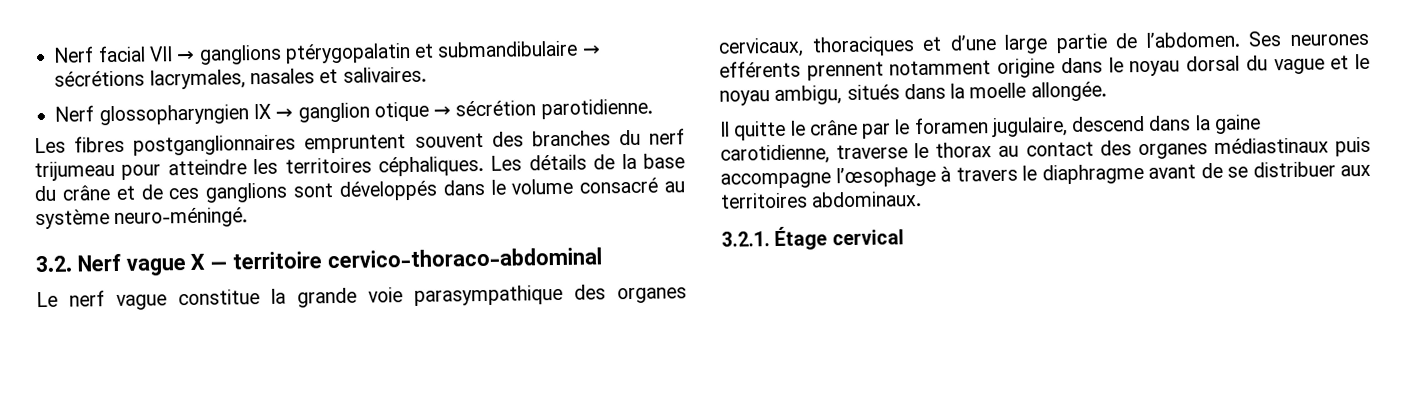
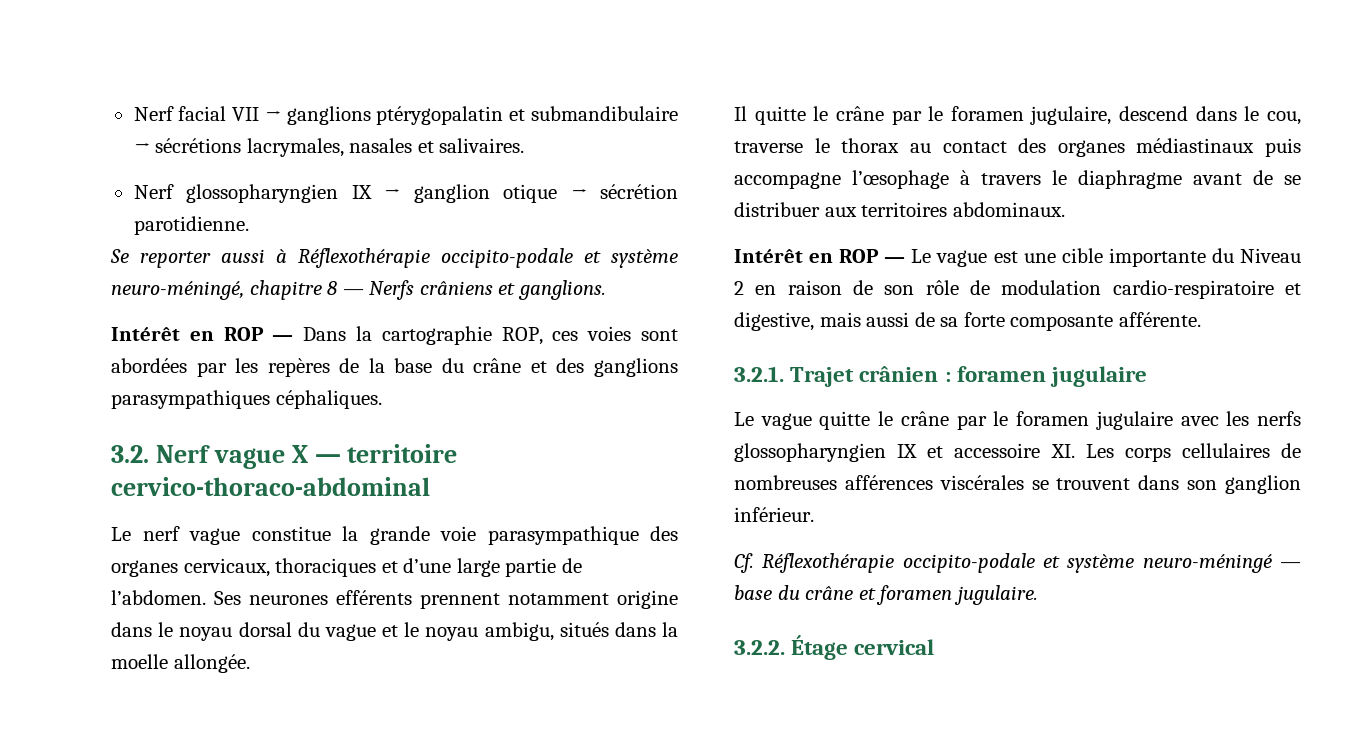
- Les fibres postganglionnaires empruntent souvent des branches du nerf trijumeau pour atteindre les territoires céphaliques. Les détails de la base du crâne et de ces ganglions sont développés dans le volume consacré au système neuro-méningé.
+ Se reporter aussi à Réflexothérapie occipito-podale et système neuro-méningé, chapitre 8 — Nerfs crâniens et ganglions.
+ Intérêt en ROP — Dans la cartographie ROP, ces voies sont abordées par les repères de la base du crâne et des ganglions parasympathiques céphaliques.
- Il quitte le crâne par le foramen jugulaire, descend dans la gaine carotidienne, traverse le thorax au contact des organes médiastinaux puis accompagne l’œsophage à travers le diaphragme avant de se distribuer aux territoires abdominaux.
+ Il quitte le crâne par le foramen jugulaire, descend dans le cou, traverse le thorax au contact des organes médiastinaux puis accompagne l’œsophage à travers le diaphragme avant de se distribuer aux territoires abdominaux.
- 3.2.1. Étage cervical
+ Intérêt en ROP — Le vague est une cible importante du Niveau 2 en raison de son rôle de modulation cardio-respiratoire et digestive, mais aussi de sa forte composante afférente.
+ 3.2.1. Trajet crânien : foramen jugulaire
+ Le vague quitte le crâne par le foramen jugulaire avec les nerfs glossopharyngien IX et accessoire XI. Les corps cellulaires de nombreuses afférences viscérales se trouvent dans son ganglion inférieur.
+ Cf. Réflexothérapie occipito-podale et système neuro-méningé — base du crâne et foramen jugulaire.
+ 3.2.2. Étage cervical

